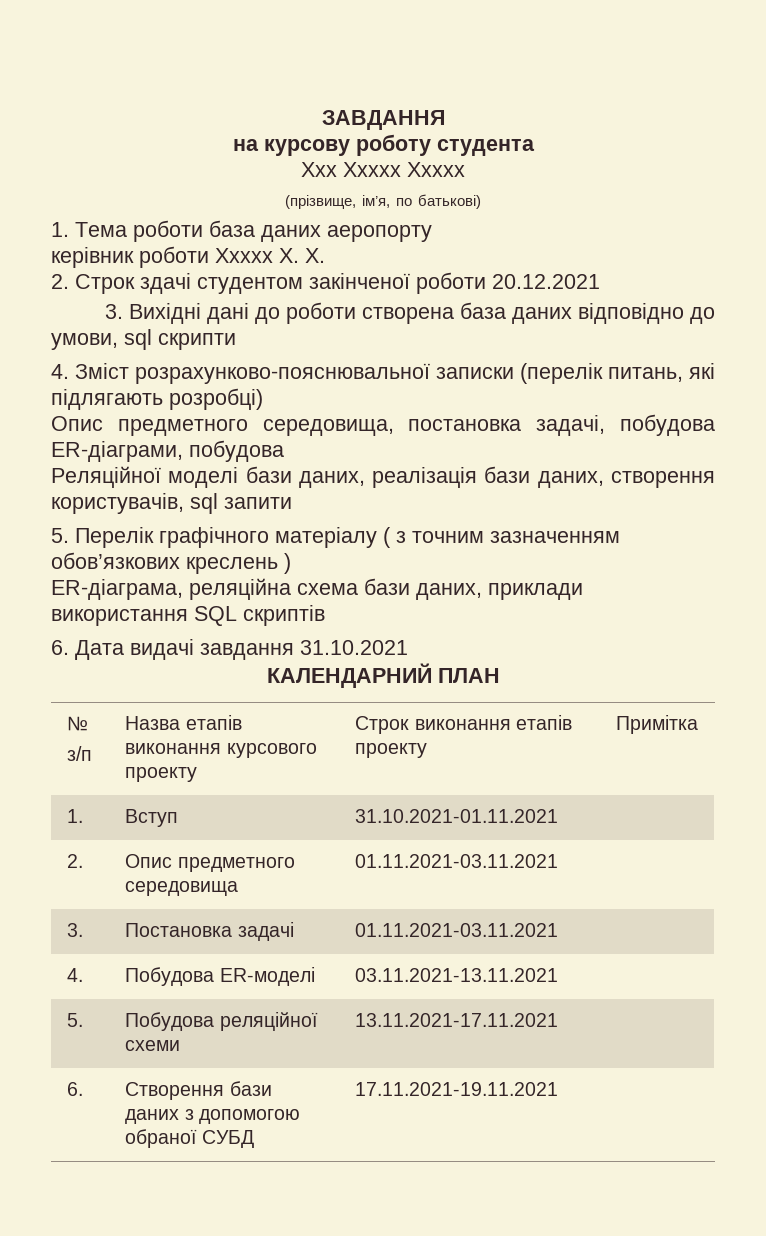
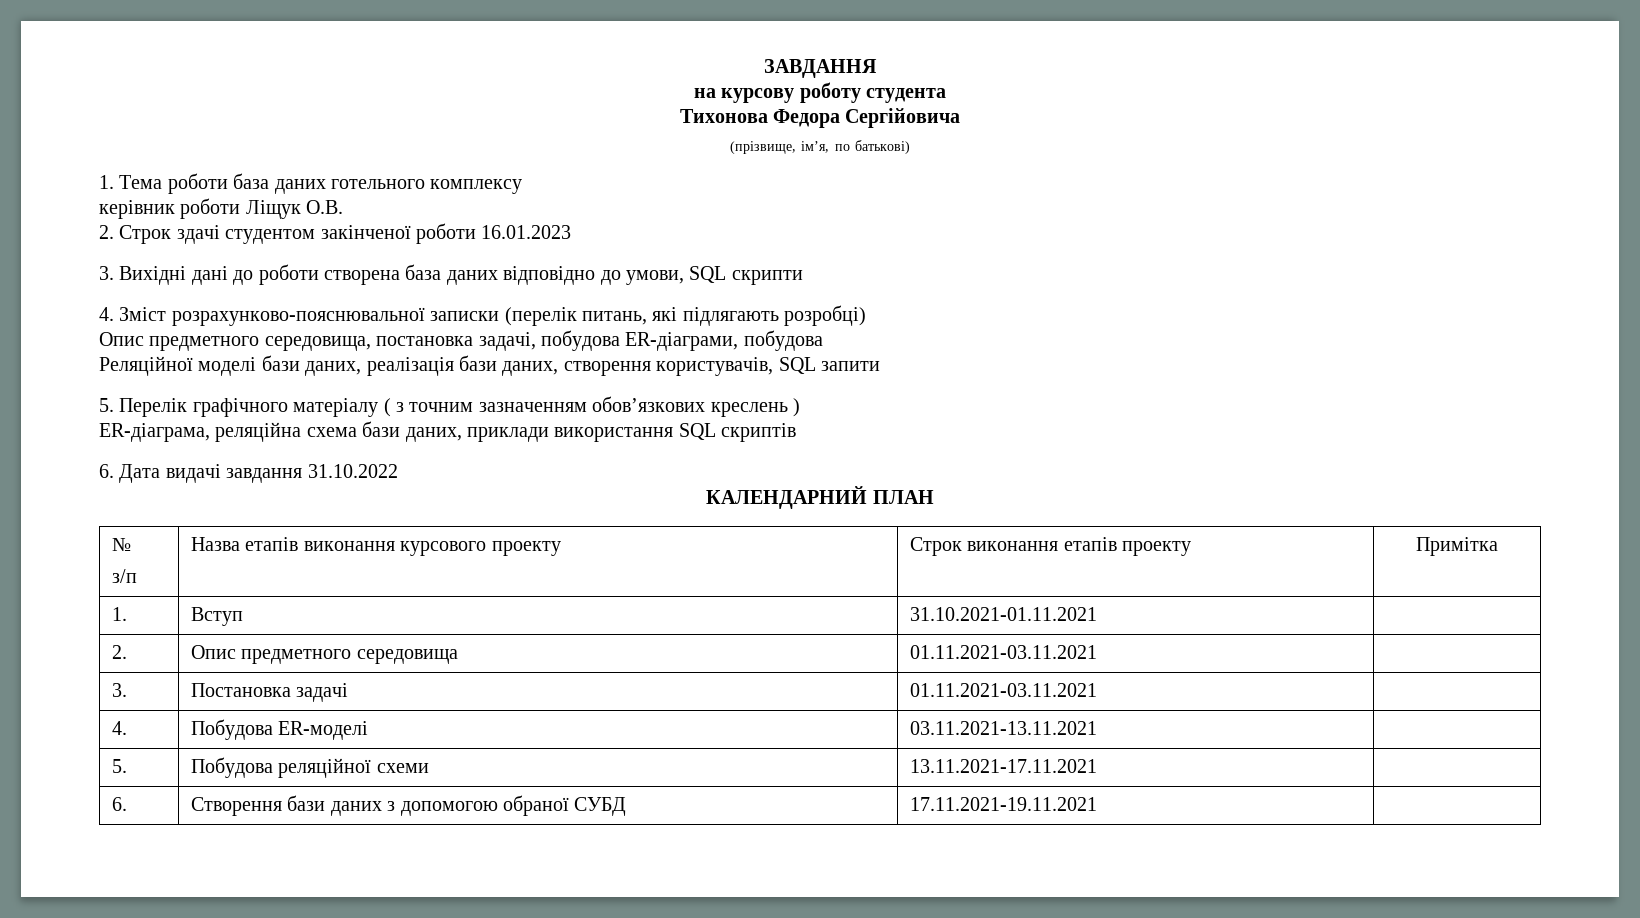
- Xxx Xxxxx Xxxxx
+ Тихонова Федора Сергійовича
- 1. Тема роботи база даних аеропорту
+ 1. Тема роботи база даних готельного комплексу
- керівник роботи Xxxxx X. X.
+ керівник роботи Ліщук О.В.
- 2. Строк здачі студентом закінченої роботи 20.12.2021
+ 2. Строк здачі студентом закінченої роботи 16.01.2023
- 3. Вихідні дані до роботи створена база даних відповідно до умови, sql скрипти
+ 3. Вихідні дані до роботи створена база даних відповідно до умови, SQL скрипти
- Реляційної моделі бази даних, реалізація бази даних, створення користувачів, sql запити
+ Реляційної моделі бази даних, реалізація бази даних, створення користувачів, SQL запити
- 6. Дата видачі завдання 31.10.2021
+ 6. Дата видачі завдання 31.10.2022

